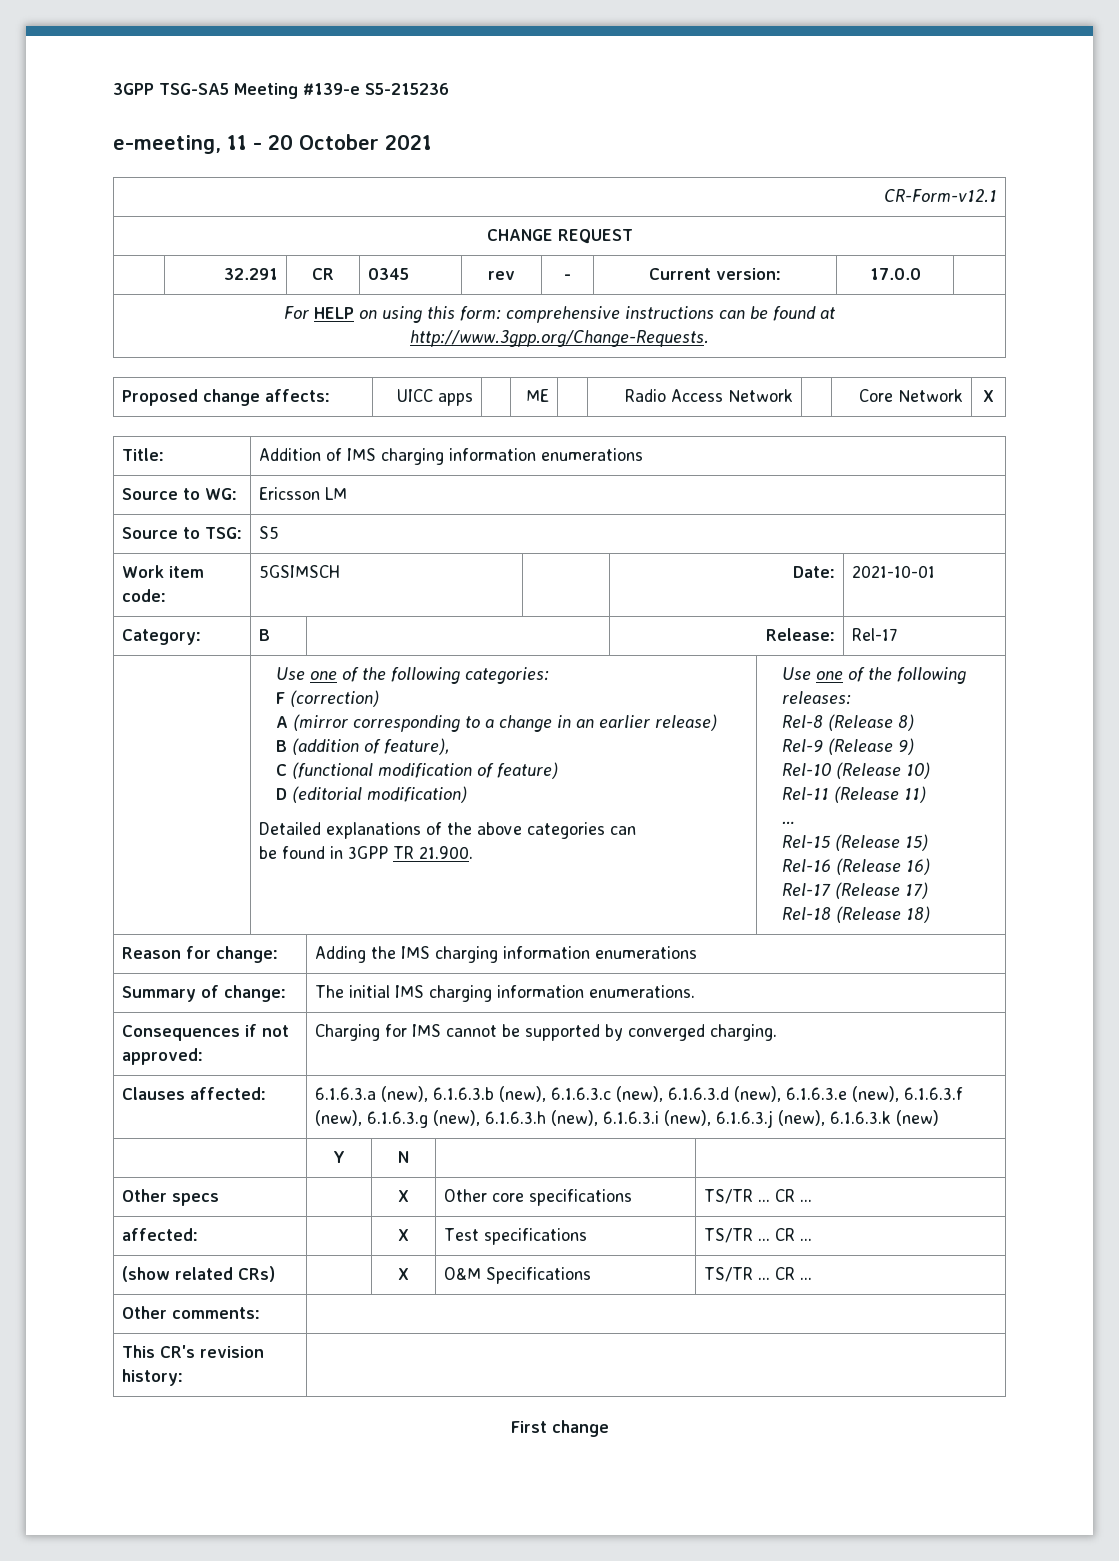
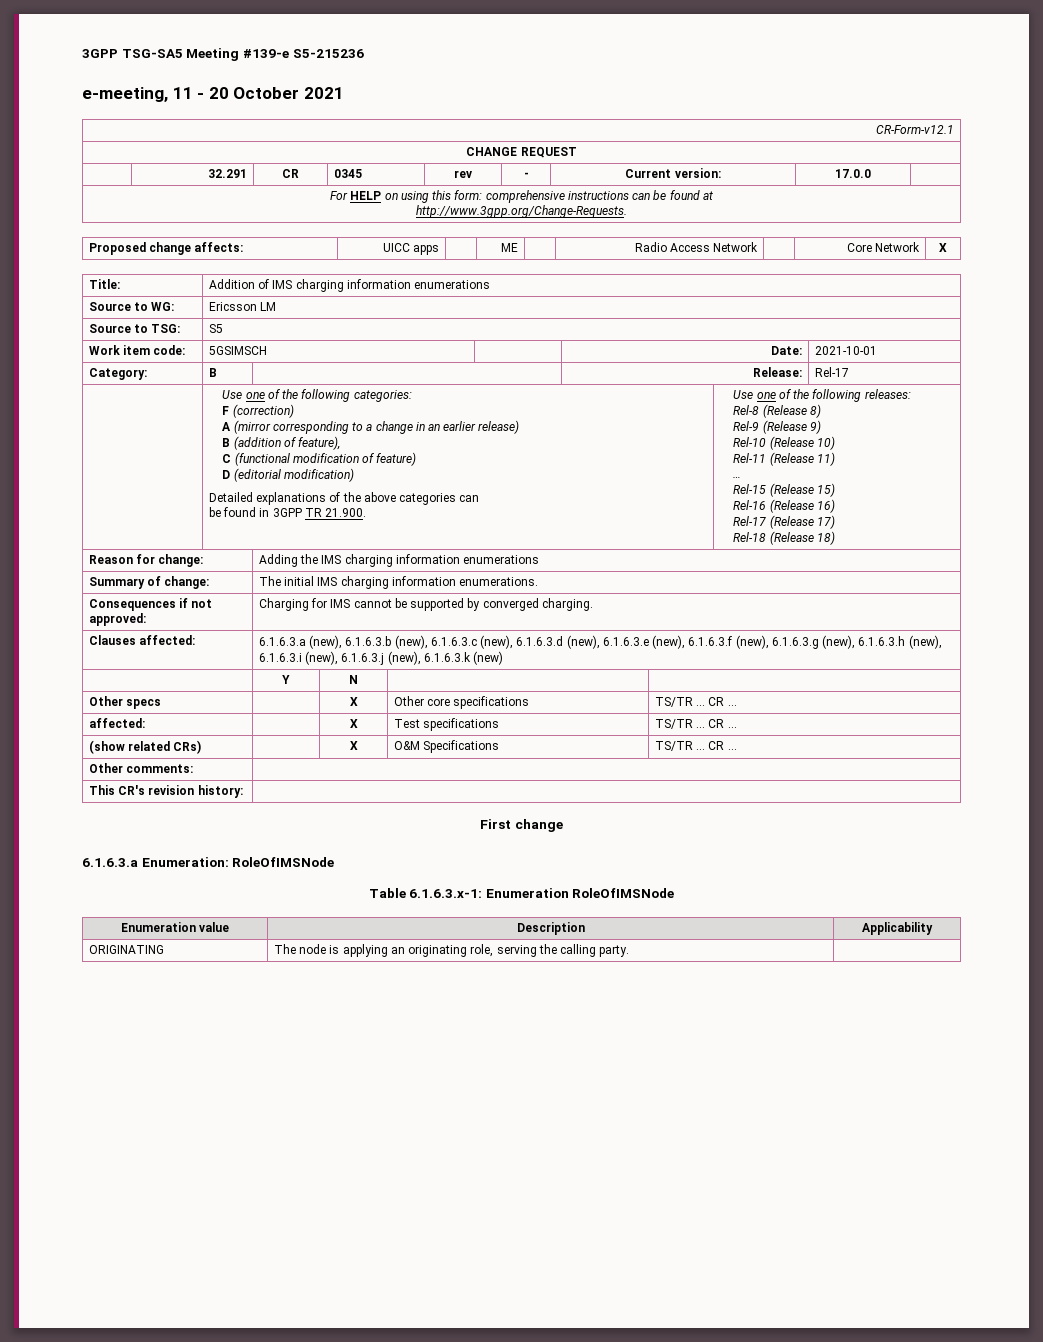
+ 6.1.6.3.a Enumeration: RoleOfIMSNode
+ Table 6.1.6.3.x-1: Enumeration RoleOfIMSNode
+ Enumeration value | Description | Applicability
+ ORIGINATING | The node is applying an originating role, serving the calling party. |

